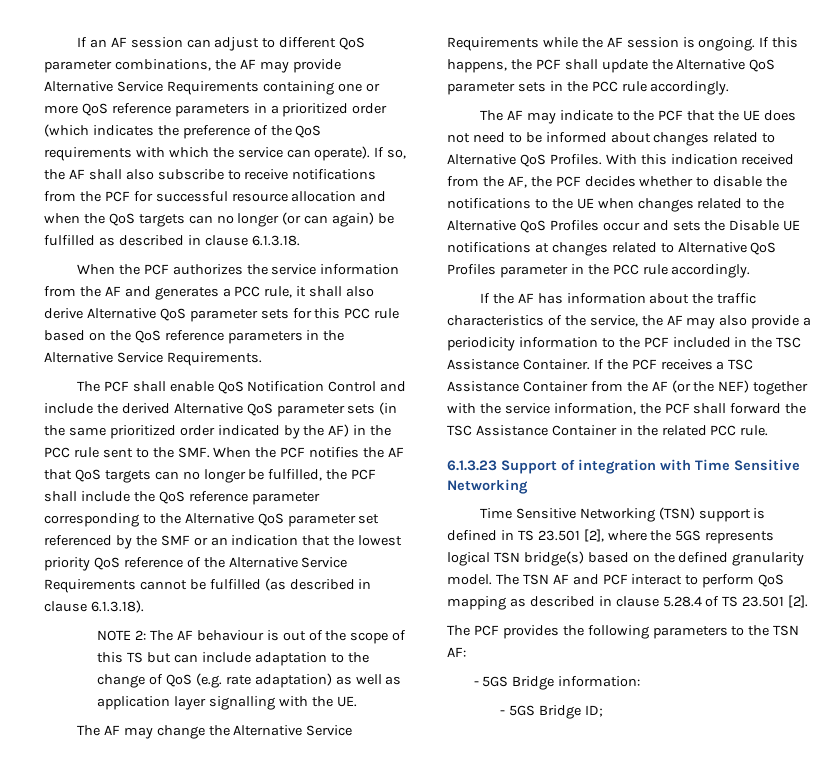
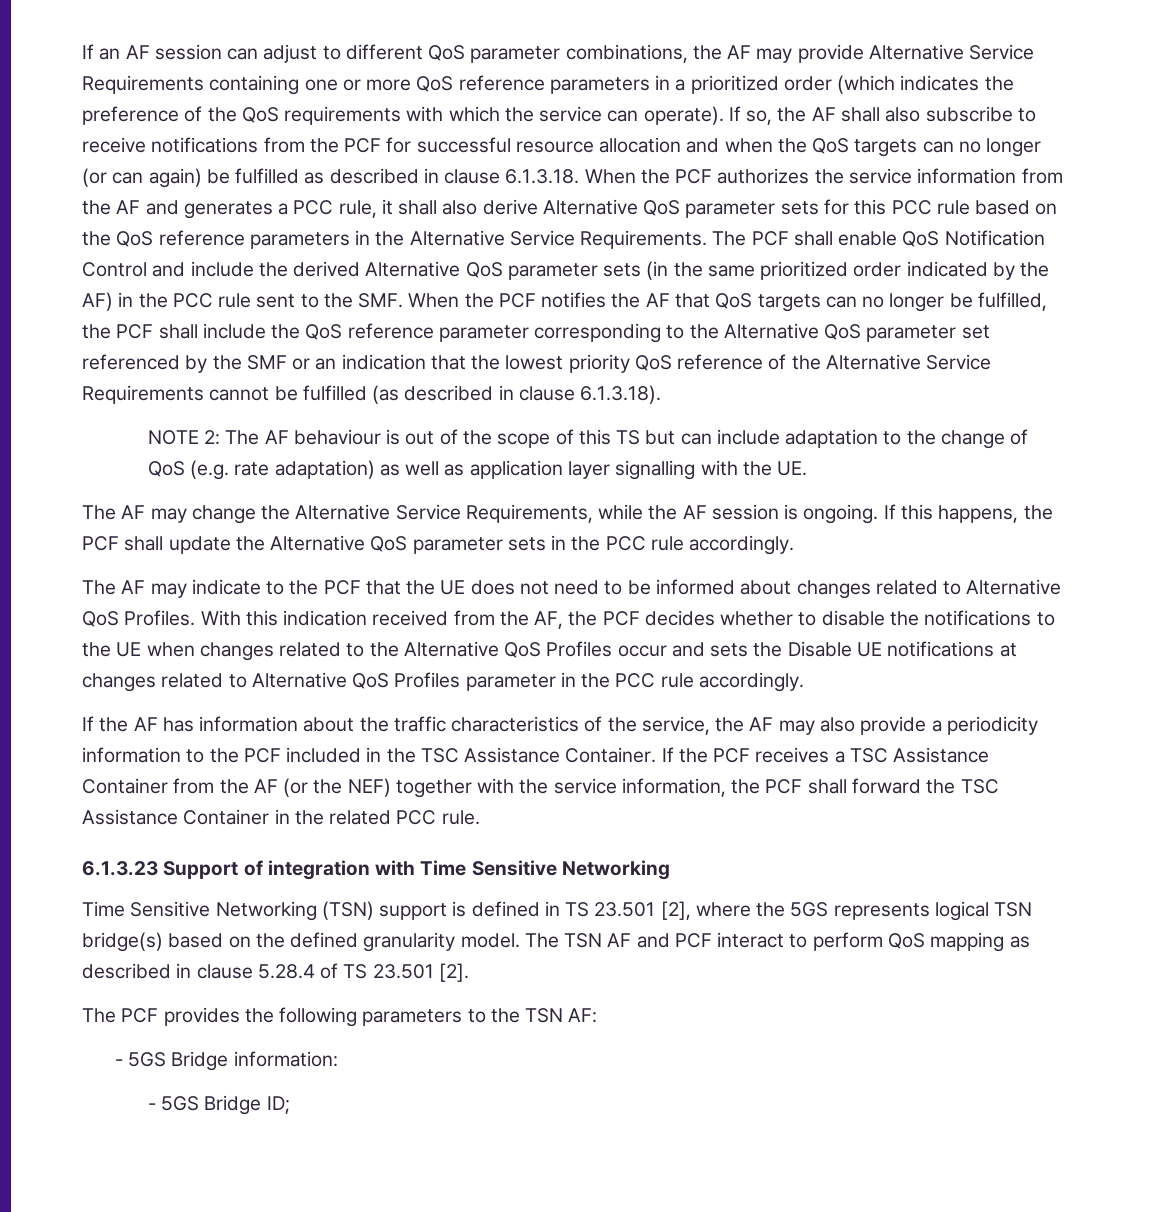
- If so, the AF shall also subscribe to receive notifications from the PCF for successful resource allocation and when the QoS targets can no longer (or can again) be fulfilled as described in clause 6.1.3.18.
- When the PCF authorizes the service information from the AF and generates a PCC rule, it shall also derive Alternative QoS parameter sets for this PCC rule based on the QoS reference parameters in the Alternative Service Requirements.
- The PCF shall enable QoS Notification Control and include the derived Alternative QoS parameter sets (in the same prioritized order indicated by the AF) in the PCC rule sent to the SMF. When the PCF notifies the AF that QoS targets can no longer be fulfilled, the PCF shall include the QoS reference parameter corresponding to the Alternative QoS parameter set referenced by the SMF or an indication that the lowest priority QoS reference of the Alternative Service Requirements cannot be fulfilled (as described in clause 6.1.3.18).
+ If so, the AF shall also subscribe to receive notifications from the PCF for successful resource allocation and when the QoS targets can no longer (or can again) be fulfilled as described in clause 6.1.3.18. When the PCF authorizes the service information from the AF and generates a PCC rule, it shall also derive Alternative QoS parameter sets for this PCC rule based on the QoS reference parameters in the Alternative Service Requirements. The PCF shall enable QoS Notification Control and include the derived Alternative QoS parameter sets (in the same prioritized order indicated by the AF) in the PCC rule sent to the SMF. When the PCF notifies the AF that QoS targets can no longer be fulfilled, the PCF shall include the QoS reference parameter corresponding to the Alternative QoS parameter set referenced by the SMF or an indication that the lowest priority QoS reference of the Alternative Service Requirements cannot be fulfilled (as described in clause 6.1.3.18).
- The AF may change the Alternative Service Requirements while the AF session is ongoing.
+ The AF may change the Alternative Service Requirements, while the AF session is ongoing.

